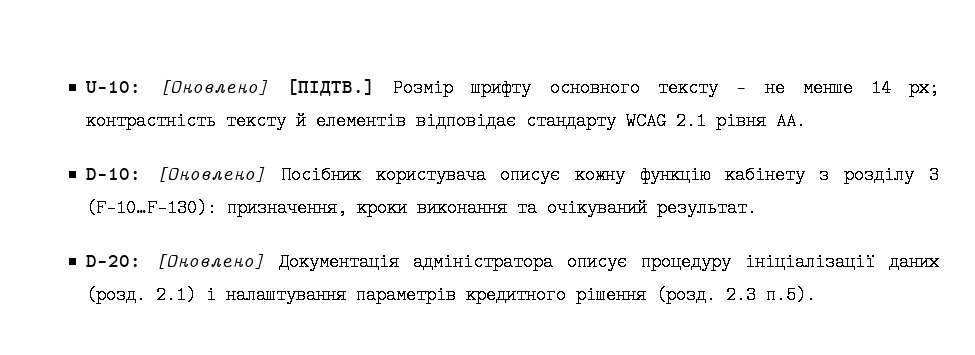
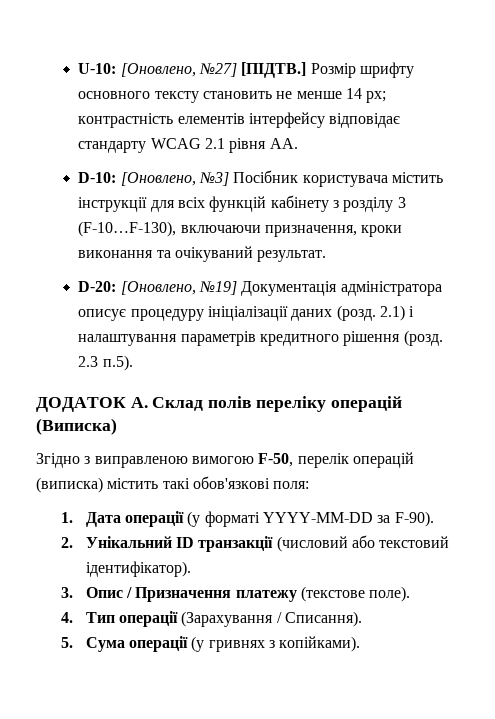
- U-10: [Оновлено] [ПІДТВ.]
+ U-10: [Оновлено, №27] [ПІДТВ.]
- Розмір шрифту основного тексту — не менше 14 px; контрастність тексту й елементів відповідає стандарту WCAG 2.1 рівня AA.
+ Розмір шрифту основного тексту становить не менше 14 px; контрастність елементів інтерфейсу відповідає стандарту WCAG 2.1 рівня AA.
- D-10: [Оновлено] Посібник користувача описує кожну функцію кабінету з розділу 3 (F-10…F-130): призначення, кроки виконання та очікуваний результат.
+ D-10: [Оновлено, №3] Посібник користувача містить інструкції для всіх функцій кабінету з розділу 3 (F-10…F-130), включаючи призначення, кроки виконання та очікуваний результат.
- D-20: [Оновлено] Документація адміністратора описує процедуру ініціалізації даних (розд.
+ D-20: [Оновлено, №19] Документація адміністратора описує процедуру ініціалізації даних (розд.
+ ДОДАТОК А. Склад полів переліку операцій (Виписка)
+ Згідно з виправленою вимогою F-50, перелік операцій (виписка) містить такі обов'язкові поля:
+ 1. Дата операції (у форматі YYYY-MM-DD за F-90).
+ 2. Унікальний ID транзакції (числовий або текстовий ідентифікатор).
+ 3. Опис / Призначення платежу (текстове поле).
+ 4. Тип операції (Зарахування / Списання).
+ 5. Сума операції (у гривнях з копійками).

